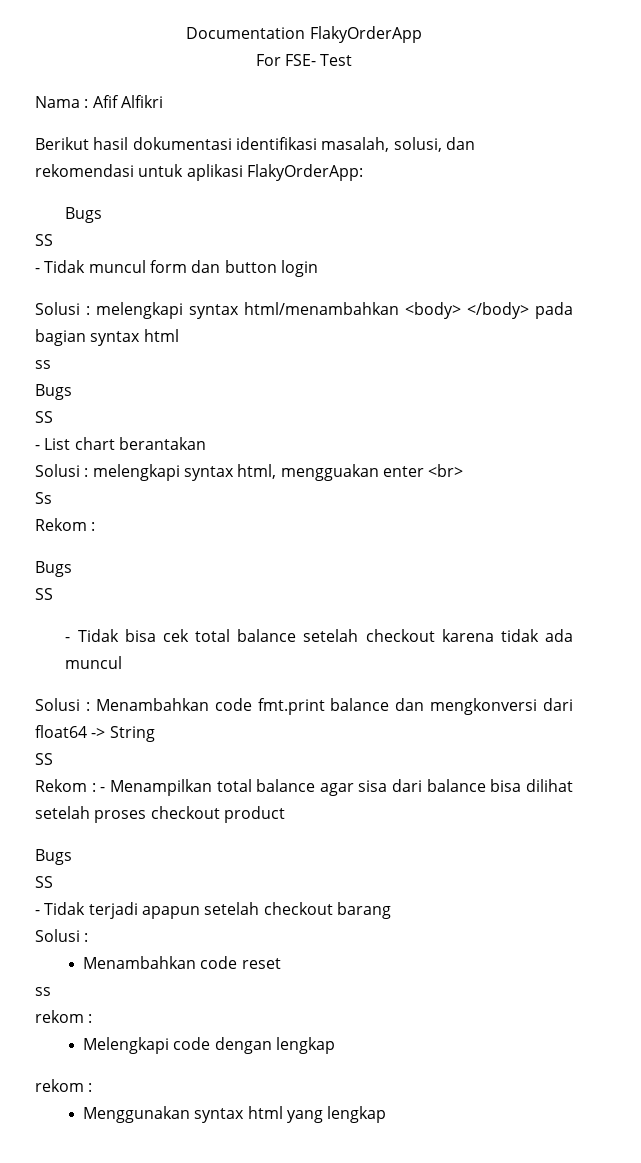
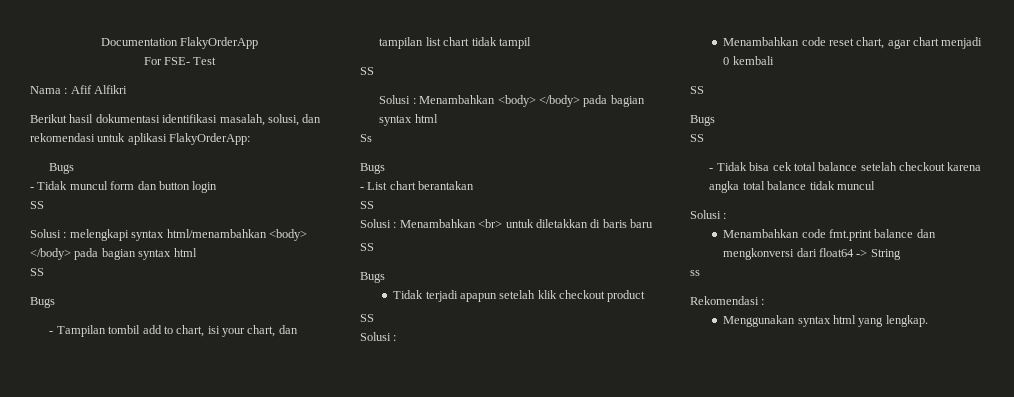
  Berikut hasil dokumentasi identifikasi masalah, solusi, dan rekomendasi untuk aplikasi FlakyOrderApp:
  Bugs
- SS
  - Tidak muncul form dan button login
+ SS
  Solusi : melengkapi syntax html/menambahkan <body> </body> pada bagian syntax html
- ss
+ SS
  Bugs
+ - Tampilan tombil add to chart, isi your chart, dan tampilan list chart tidak tampil
  SS
+ Solusi : Menambahkan <body> </body> pada bagian syntax html
+ Ss
+ Bugs
  - List chart berantakan
- Solusi : melengkapi syntax html, mengguakan enter <br>
- Ss
- Rekom :
+ SS
+ Solusi : Menambahkan <br> untuk diletakkan di baris baru
+ SS
+ Bugs
+ Tidak terjadi apapun setelah klik checkout product
+ SS
+ Solusi :
+ Menambahkan code reset chart, agar chart menjadi 0 kembali
+ SS
- - Tidak bisa cek total balance setelah checkout karena tidak ada muncul
- Solusi : Menambahkan code fmt.print balance dan mengkonversi dari float64 -> String
- SS
- Rekom : - Menampilkan total balance agar sisa dari balance bisa dilihat setelah proses checkout product
- Bugs
- SS
- - Tidak terjadi apapun setelah checkout barang
+ - Tidak bisa cek total balance setelah checkout karena angka total balance tidak muncul
  Solusi :
- Menambahkan code reset
+ Menambahkan code fmt.print balance dan mengkonversi dari float64 -> String
  ss
- rekom :
- Melengkapi code dengan lengkap
- rekom :
+ Rekomendasi :
- Menggunakan syntax html yang lengkap
+ Menggunakan syntax html yang lengkap.

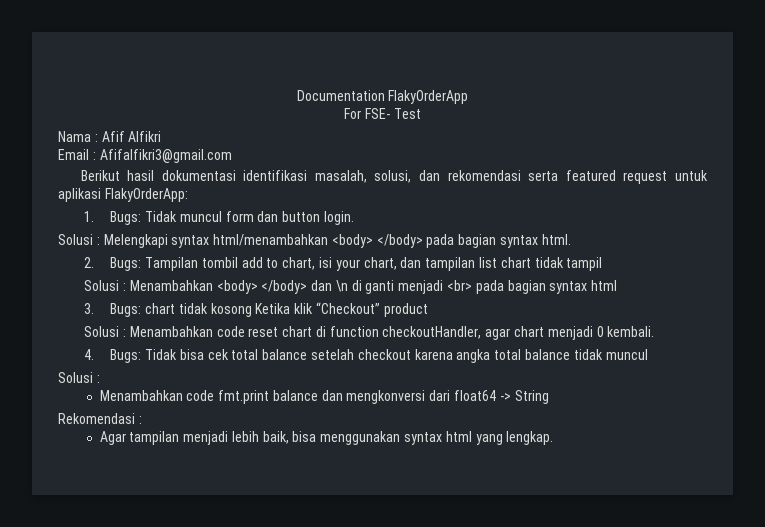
+ Email : Afifalfikri3@gmail.com
- Berikut hasil dokumentasi identifikasi masalah, solusi, dan rekomendasi untuk aplikasi FlakyOrderApp:
- Bugs
- - Tidak muncul form dan button login
- SS
- Solusi : melengkapi syntax html/menambahkan <body> </body> pada bagian syntax html
- SS
- Bugs
- - Tampilan tombil add to chart, isi your chart, dan tampilan list chart tidak tampil
- SS
+ Berikut hasil dokumentasi identifikasi masalah, solusi, dan rekomendasi serta featured request untuk aplikasi FlakyOrderApp:
+ 1. Bugs: Tidak muncul form dan button login.
+ Solusi : Melengkapi syntax html/menambahkan <body> </body> pada bagian syntax html.
+ 2. Bugs: Tampilan tombil add to chart, isi your chart, dan tampilan list chart tidak tampil
- Solusi : Menambahkan <body> </body> pada bagian syntax html
- Ss
- Bugs
- - List chart berantakan
- SS
- Solusi : Menambahkan <br> untuk diletakkan di baris baru
- SS
- Bugs
- Tidak terjadi apapun setelah klik checkout product
- SS
- Solusi :
- Menambahkan code reset chart, agar chart menjadi 0 kembali
- SS
- Bugs
- SS
- - Tidak bisa cek total balance setelah checkout karena angka total balance tidak muncul
+ Solusi : Menambahkan <body> </body> dan \n di ganti menjadi <br> pada bagian syntax html
+ 3. Bugs: chart tidak kosong Ketika klik “Checkout” product
+ Solusi : Menambahkan code reset chart di function checkoutHandler, agar chart menjadi 0 kembali.
+ 4. Bugs: Tidak bisa cek total balance setelah checkout karena angka total balance tidak muncul
- ss
- Menggunakan syntax html yang lengkap.
+ Agar tampilan menjadi lebih baik, bisa menggunakan syntax html yang lengkap.

